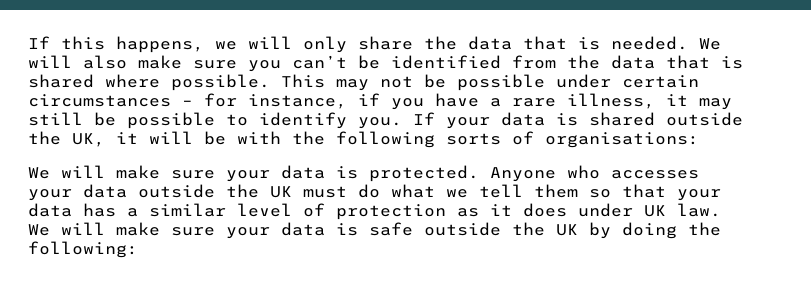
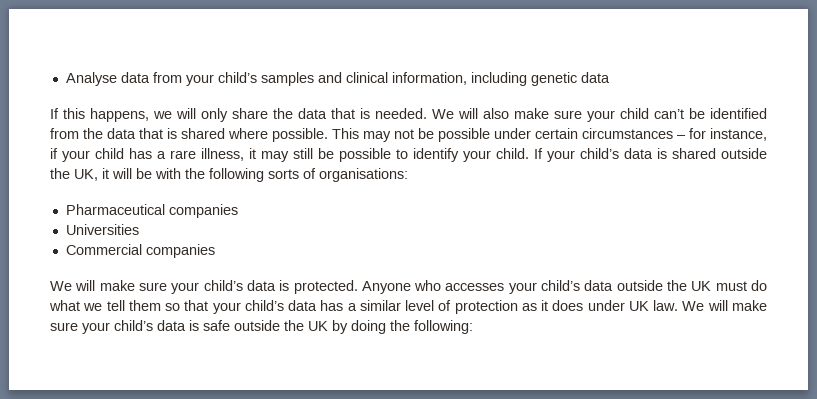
+ Analyse data from your child’s samples and clinical information, including genetic data
- We will also make sure you can’t be identified from the data that is shared where possible.
+ We will also make sure your child can’t be identified from the data that is shared where possible.
- This may not be possible under certain circumstances – for instance, if you have a rare illness, it may still be possible to identify you.
+ This may not be possible under certain circumstances – for instance, if your child has a rare illness, it may still be possible to identify your child.
- If your data is shared outside the UK, it will be with the following sorts of organisations:
+ If your child’s data is shared outside the UK, it will be with the following sorts of organisations:
- We will make sure your data is protected.
+ Pharmaceutical companies
+ Universities
+ Commercial companies
+ We will make sure your child’s data is protected.
- Anyone who accesses your data outside the UK must do what we tell them so that your data has a similar level of protection as it does under UK law.
+ Anyone who accesses your child’s data outside the UK must do what we tell them so that your child’s data has a similar level of protection as it does under UK law.
- We will make sure your data is safe outside the UK by doing the following:
+ We will make sure your child’s data is safe outside the UK by doing the following:

